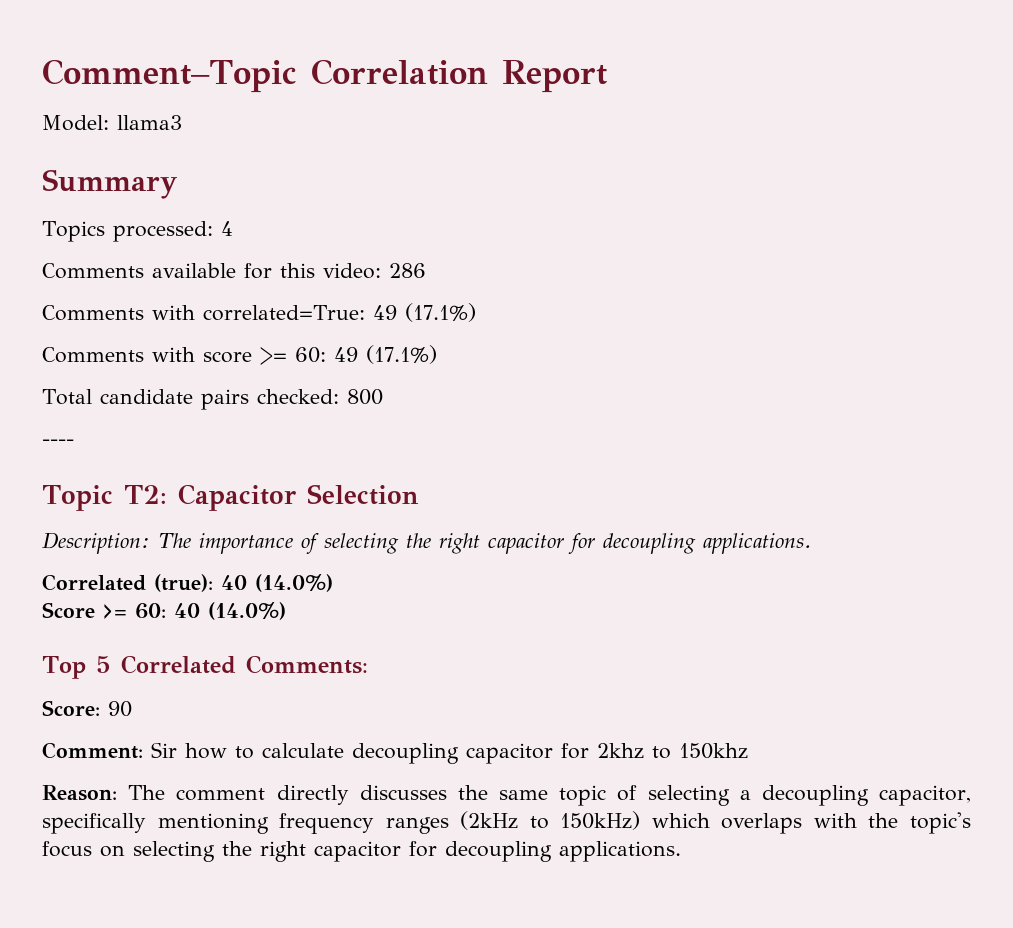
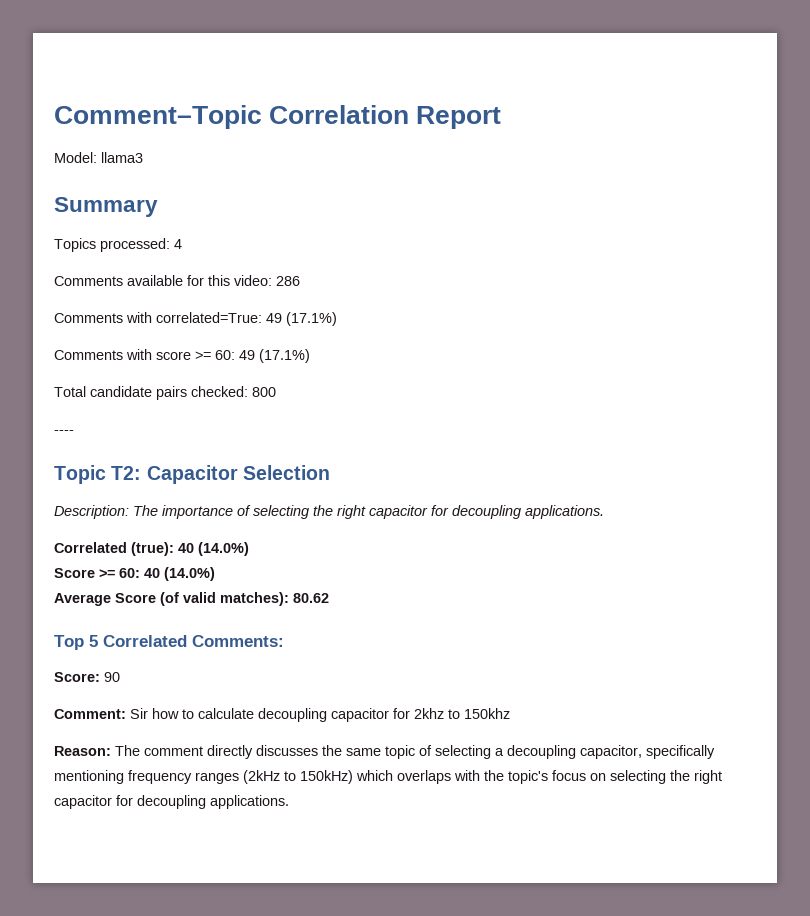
+ Average Score (of valid matches): 80.62

